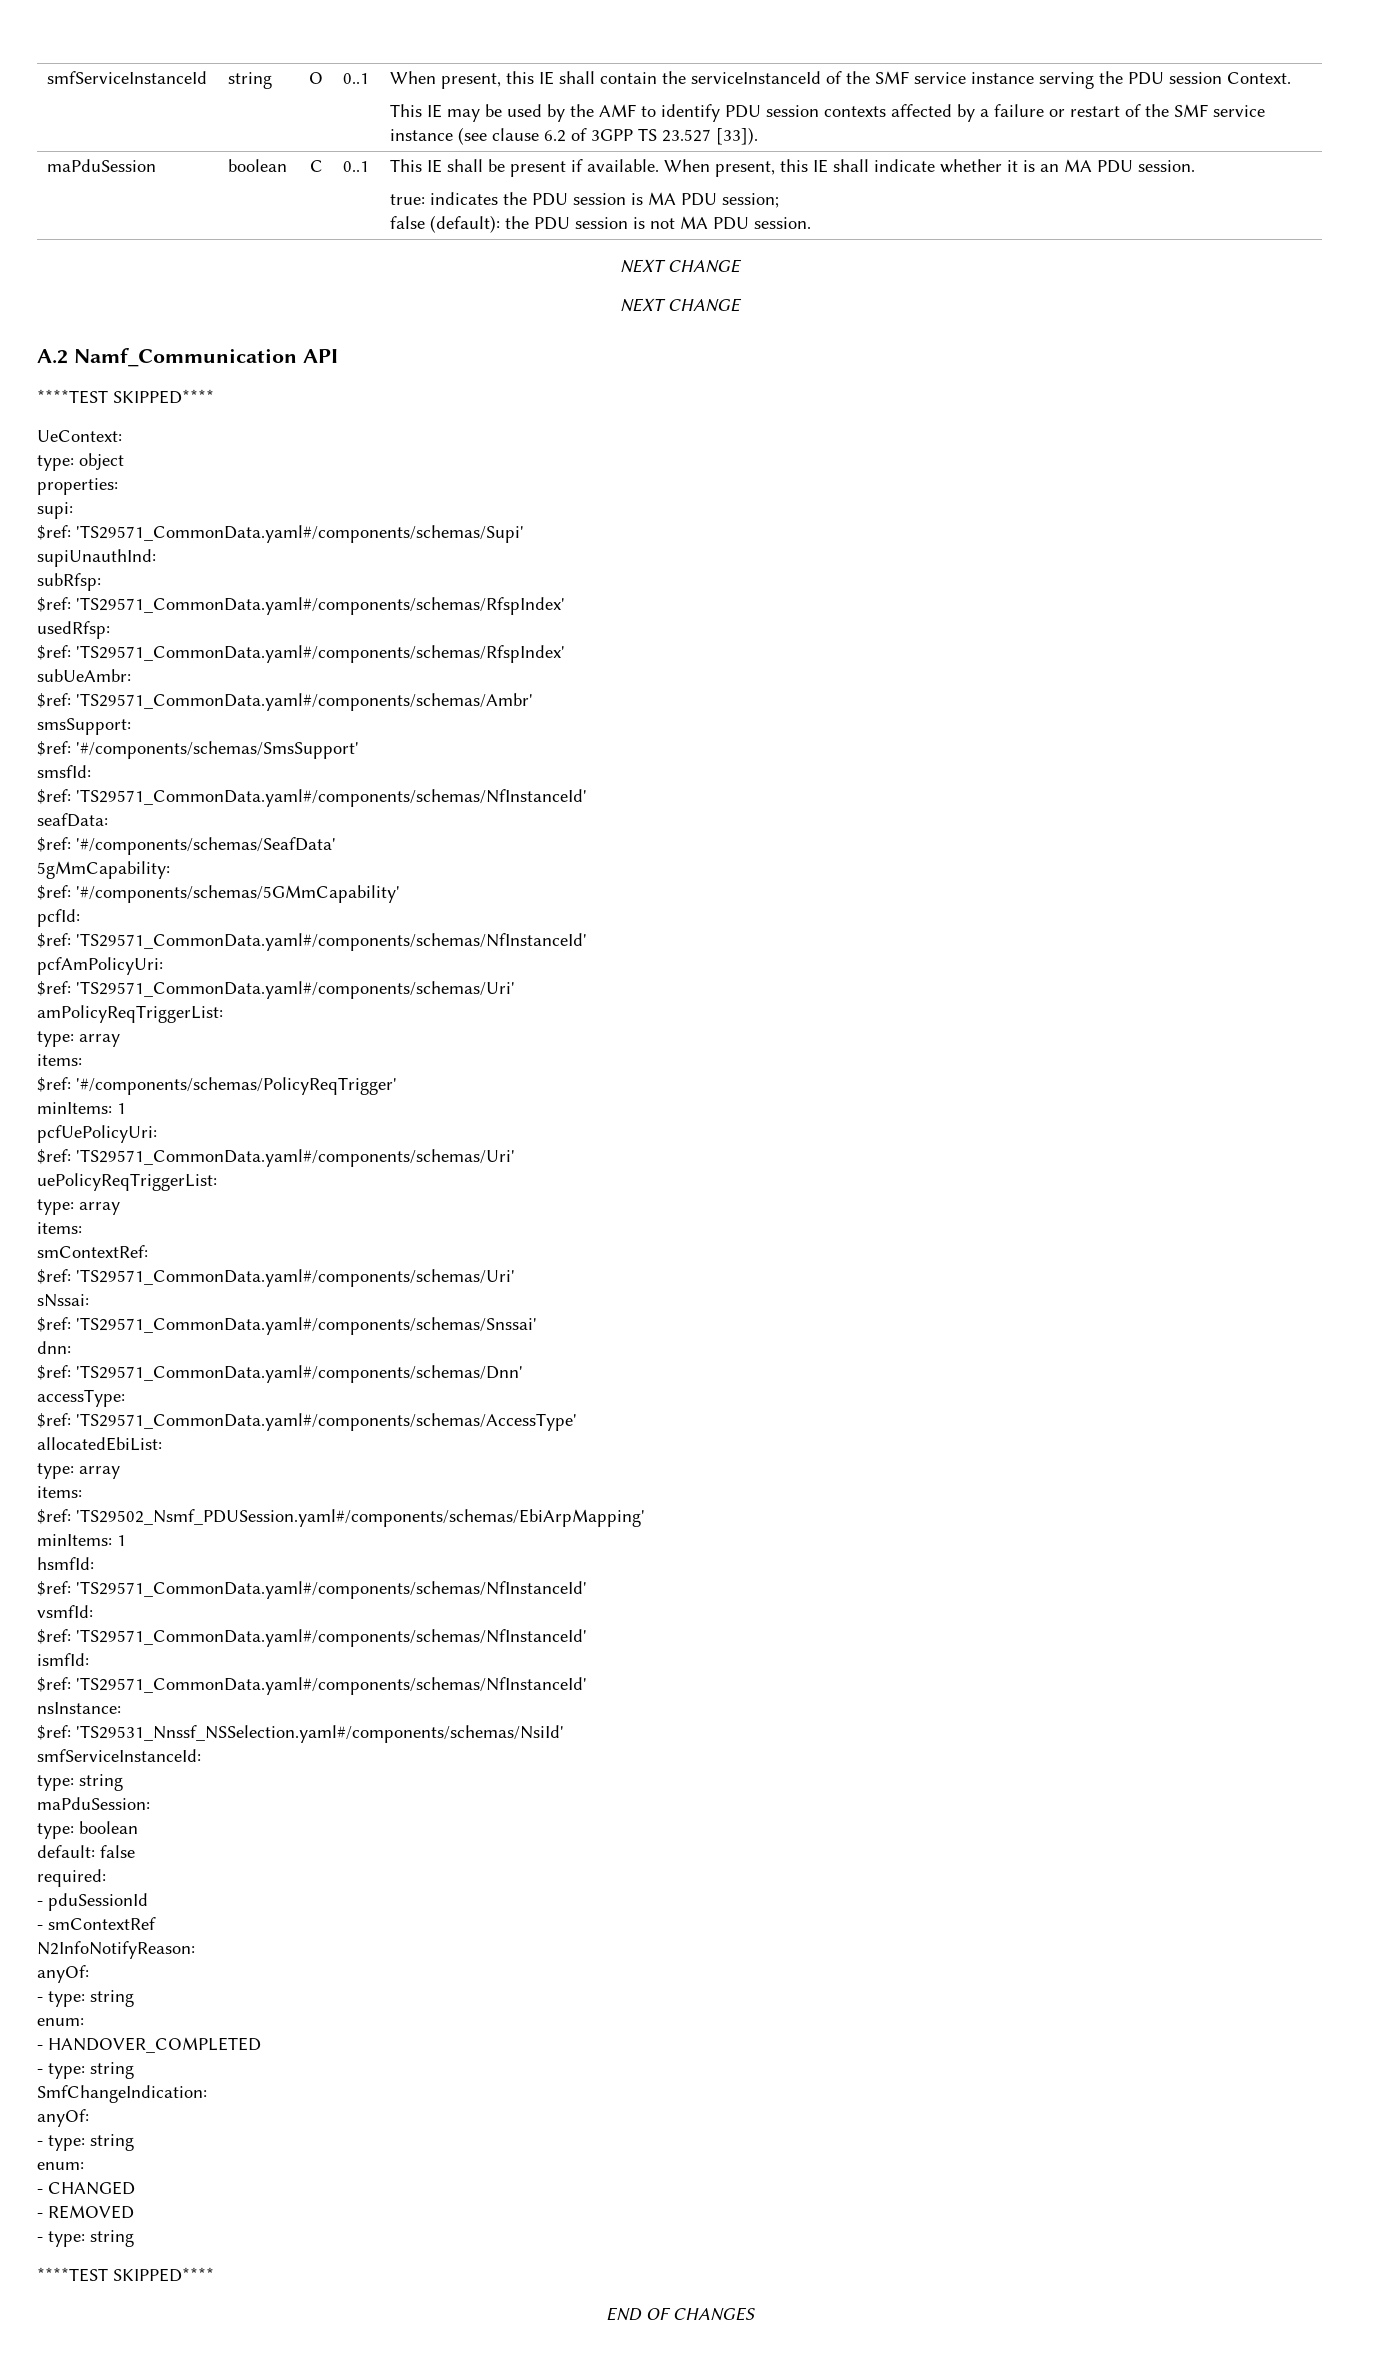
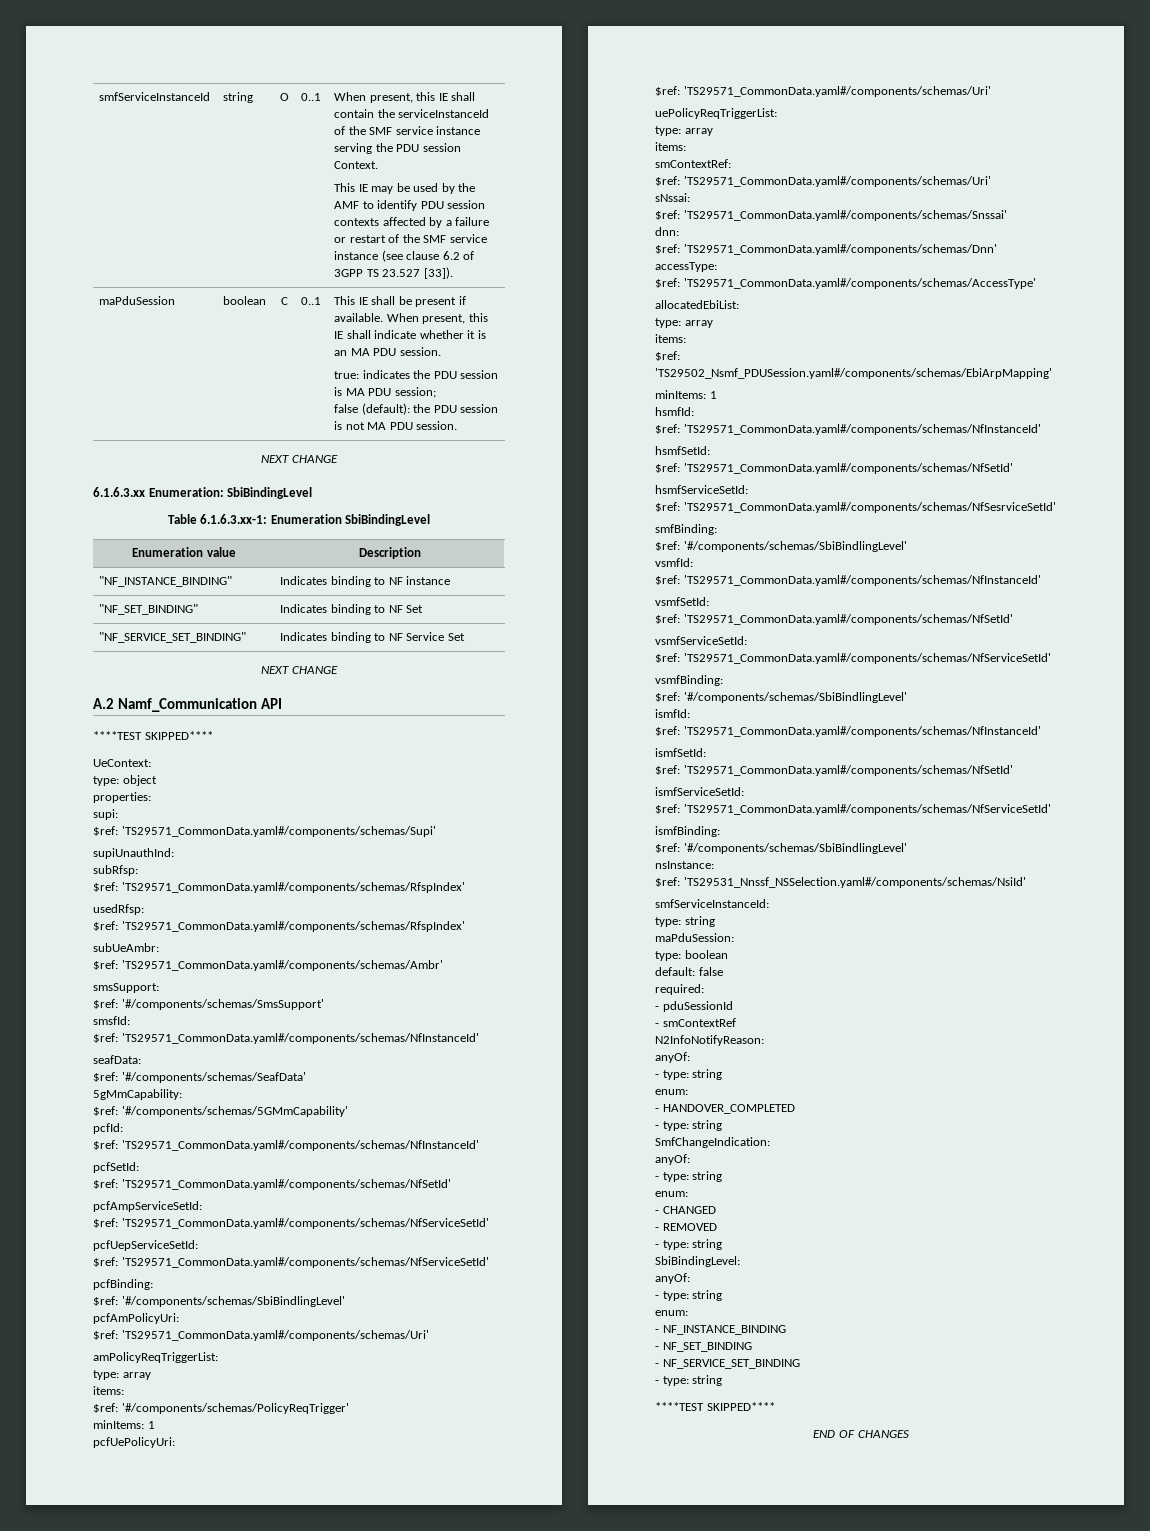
+ 6.1.6.3.xx Enumeration: SbiBindingLevel
+ Table 6.1.6.3.xx-1: Enumeration SbiBindingLevel
+ Enumeration value | Description
+ "NF_INSTANCE_BINDING" | Indicates binding to NF instance
+ "NF_SET_BINDING" | Indicates binding to NF Set
+ "NF_SERVICE_SET_BINDING" | Indicates binding to NF Service Set
+ pcfSetId:
+ $ref: 'TS29571_CommonData.yaml#/components/schemas/NfSetId'
+ pcfAmpServiceSetId:
+ $ref: 'TS29571_CommonData.yaml#/components/schemas/NfServiceSetId'
+ pcfUepServiceSetId:
+ $ref: 'TS29571_CommonData.yaml#/components/schemas/NfServiceSetId'
+ pcfBinding:
+ $ref: '#/components/schemas/SbiBindlingLevel'
+ hsmfSetId:
+ $ref: 'TS29571_CommonData.yaml#/components/schemas/NfSetId'
+ hsmfServiceSetId:
+ $ref: 'TS29571_CommonData.yaml#/components/schemas/NfSesrviceSetId'
+ smfBinding:
+ $ref: '#/components/schemas/SbiBindlingLevel'
  vsmfId:
  $ref: 'TS29571_CommonData.yaml#/components/schemas/NfInstanceId'
+ vsmfSetId:
+ $ref: 'TS29571_CommonData.yaml#/components/schemas/NfSetId'
+ vsmfServiceSetId:
+ $ref: 'TS29571_CommonData.yaml#/components/schemas/NfServiceSetId'
+ vsmfBinding:
+ $ref: '#/components/schemas/SbiBindlingLevel'
  ismfId:
  $ref: 'TS29571_CommonData.yaml#/components/schemas/NfInstanceId'
+ ismfSetId:
+ $ref: 'TS29571_CommonData.yaml#/components/schemas/NfSetId'
+ ismfServiceSetId:
+ $ref: 'TS29571_CommonData.yaml#/components/schemas/NfServiceSetId'
+ ismfBinding:
+ $ref: '#/components/schemas/SbiBindlingLevel'
+ SbiBindingLevel:
+ anyOf:
+ - type: string
+ enum:
+ - NF_INSTANCE_BINDING
+ - NF_SET_BINDING
+ - NF_SERVICE_SET_BINDING
+ - type: string

